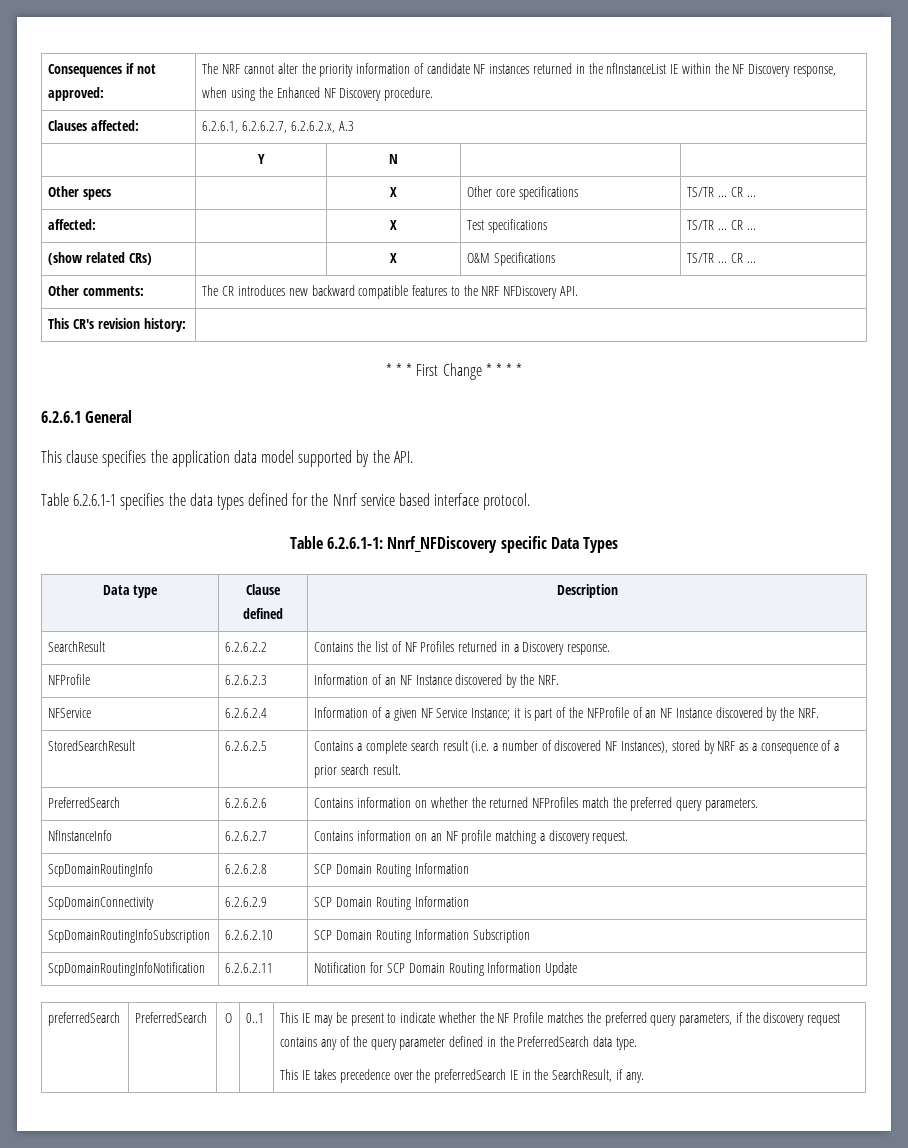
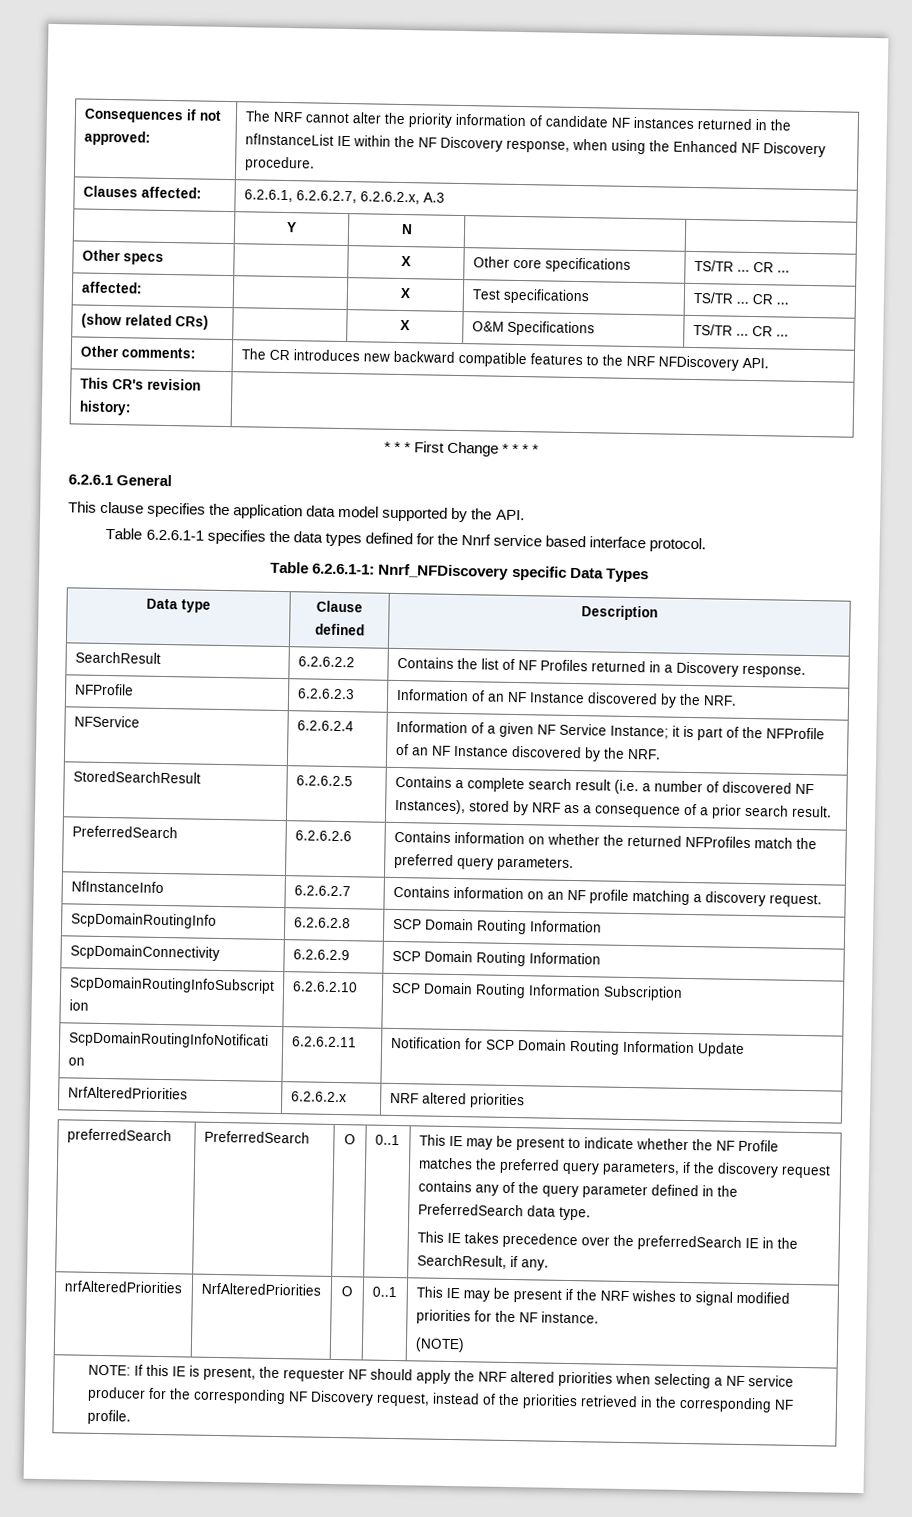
+ NrfAlteredPriorities | 6.2.6.2.x | NRF altered priorities
+ nrfAlteredPriorities | NrfAlteredPriorities | O | 0..1 | This IE may be present if the NRF wishes to signal modified priorities for the NF instance.
+ (NOTE)
+ NOTE: If this IE is present, the requester NF should apply the NRF altered priorities when selecting a NF service producer for the corresponding NF Discovery request, instead of the priorities retrieved in the corresponding NF profile.

